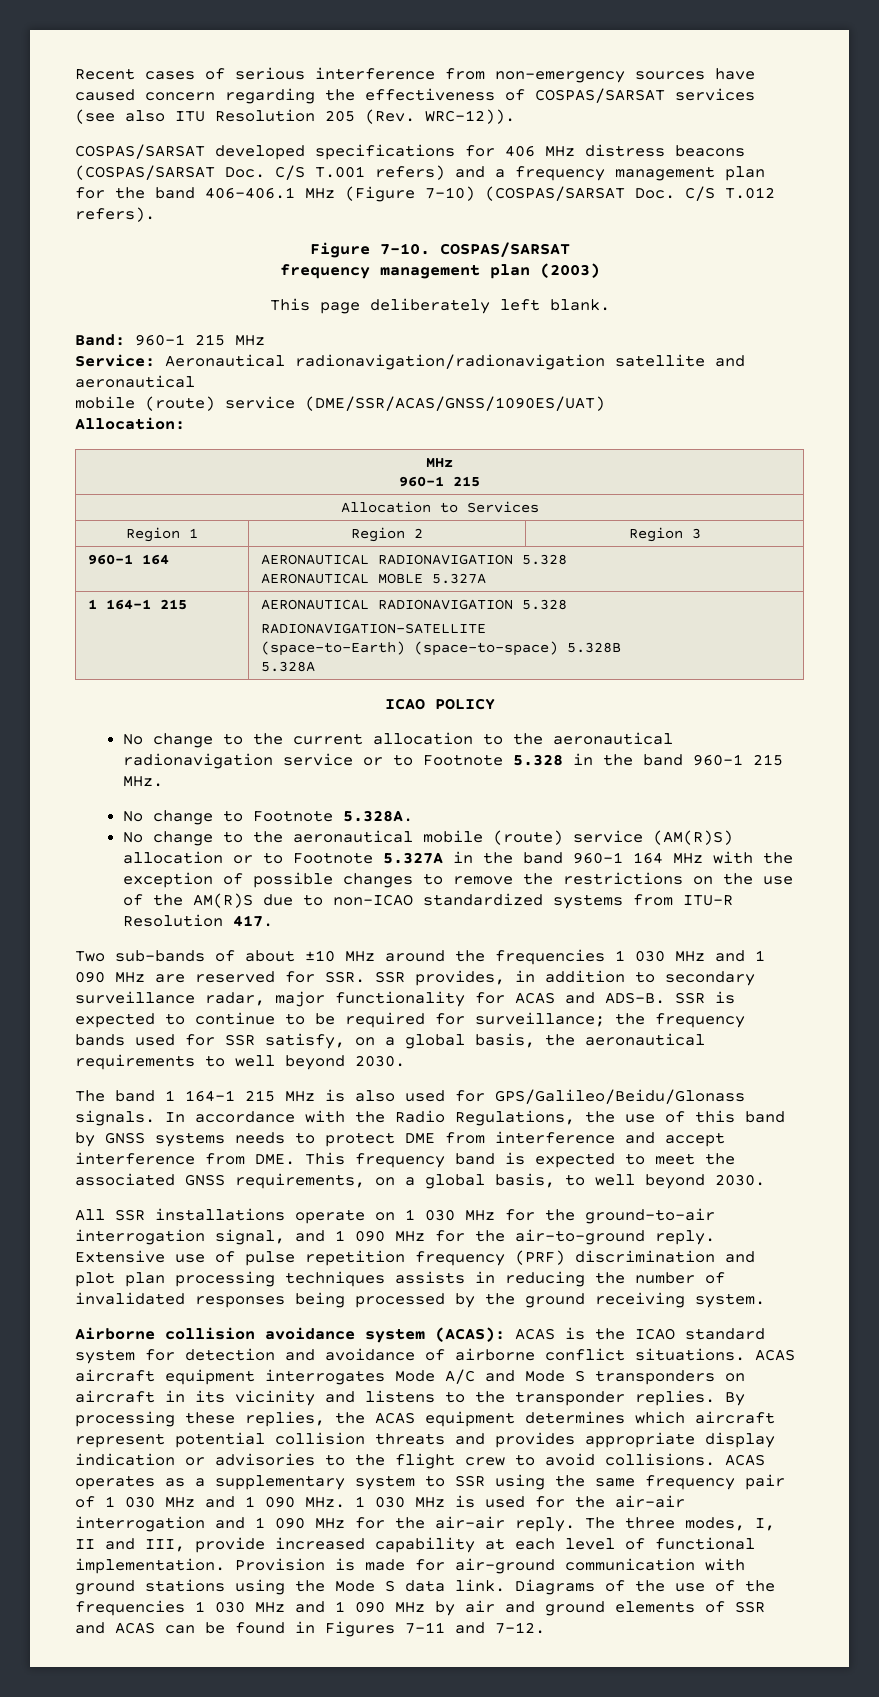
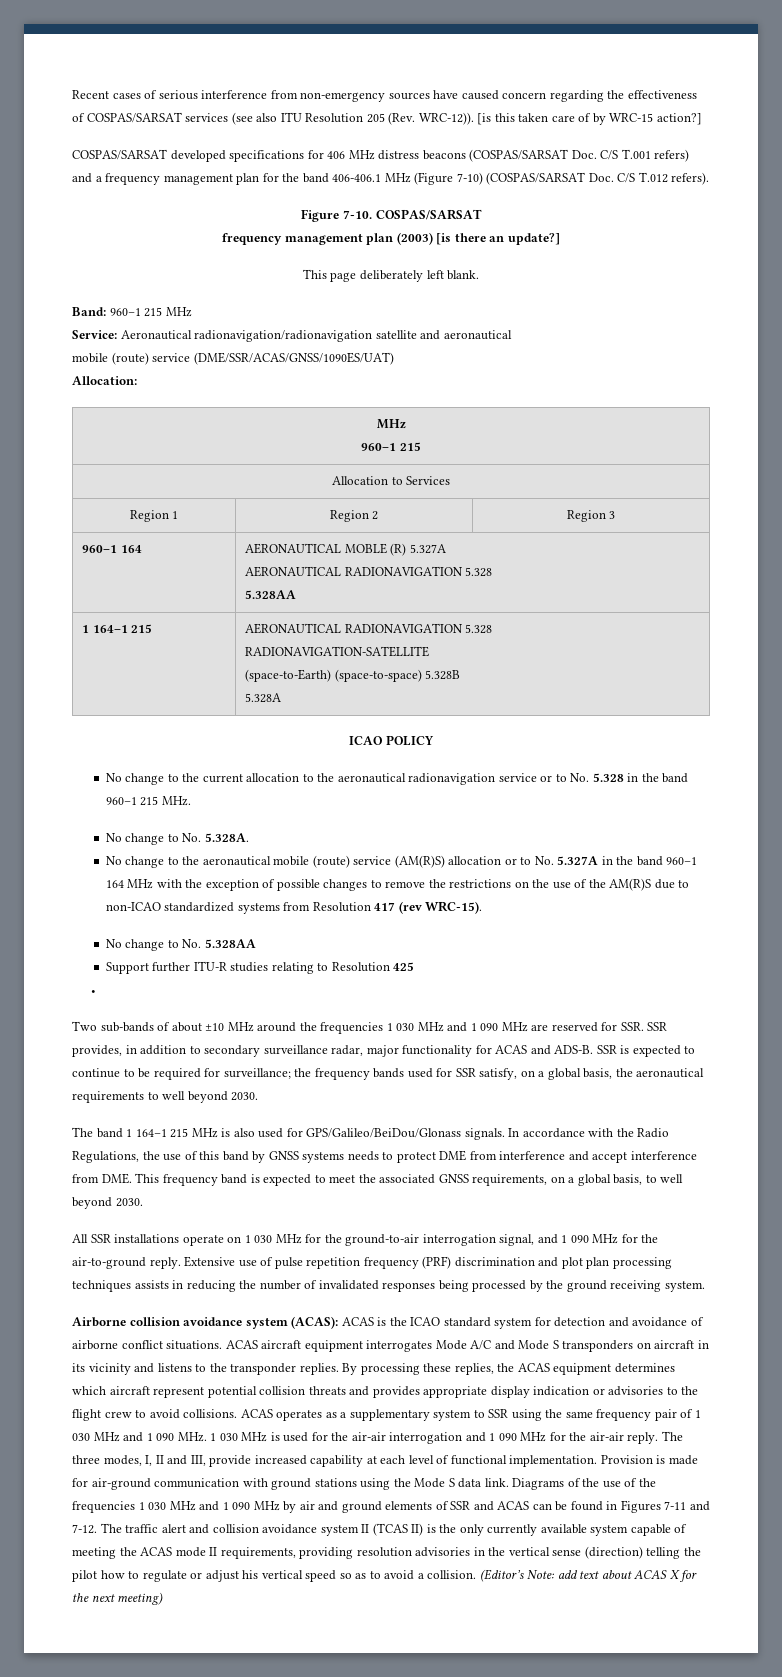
+ [is this taken care of by WRC-15 action?]
- frequency management plan (2003)
+ frequency management plan (2003) [is there an update?]
- 960–1 164 | AERONAUTICAL RADIONAVIGATION 5.328
- AERONAUTICAL MOBLE 5.327A
+ 960–1 164 | AERONAUTICAL MOBLE (R) 5.327A
+ AERONAUTICAL RADIONAVIGATION 5.328
+ 5.328AA
- No change to the current allocation to the aeronautical radionavigation service or to Footnote 5.328 in the band 960–1 215 MHz.
+ No change to the current allocation to the aeronautical radionavigation service or to No. 5.328 in the band 960–1 215 MHz.
- No change to Footnote 5.328A.
+ No change to No. 5.328A.
- No change to the aeronautical mobile (route) service (AM(R)S) allocation or to Footnote 5.327A in the band 960–1 164 MHz with the exception of possible changes to remove the restrictions on the use of the AM(R)S due to non-ICAO standardized systems from ITU-R Resolution 417.
+ No change to the aeronautical mobile (route) service (AM(R)S) allocation or to No. 5.327A in the band 960–1 164 MHz with the exception of possible changes to remove the restrictions on the use of the AM(R)S due to non-ICAO standardized systems from Resolution 417 (rev WRC-15).
+ No change to No. 5.328AA
+ Support further ITU-R studies relating to Resolution 425
+ •
- The band 1 164–1 215 MHz is also used for GPS/Galileo/Beidu/Glonass signals.
+ The band 1 164–1 215 MHz is also used for GPS/Galileo/BeiDou/Glonass signals.
+ The traffic alert and collision avoidance system II (TCAS II) is the only currently available system capable of meeting the ACAS mode II requirements, providing resolution advisories in the vertical sense (direction) telling the pilot how to regulate or adjust his vertical speed so as to avoid a collision. (Editor’s Note: add text about ACAS X for the next meeting)

